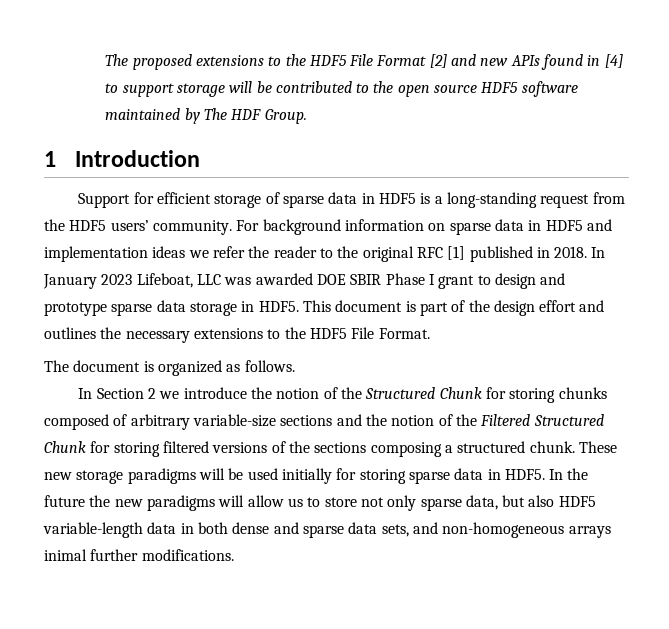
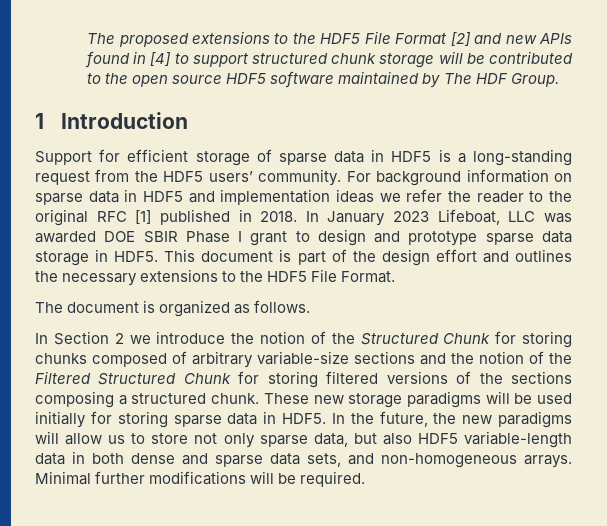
- The proposed extensions to the HDF5 File Format [2] and new APIs found in [4] to support storage will be contributed to the open source HDF5 software maintained by The HDF Group.
+ The proposed extensions to the HDF5 File Format [2] and new APIs found in [4] to support structured chunk storage will be contributed to the open source HDF5 software maintained by The HDF Group.
- In the future the new paradigms will allow us to store not only sparse data, but also HDF5 variable-length data in both dense and sparse data sets, and non-homogeneous arrays inimal further modifications.
+ In the future, the new paradigms will allow us to store not only sparse data, but also HDF5 variable-length data in both dense and sparse data sets, and non-homogeneous arrays. Minimal further modifications will be required.

